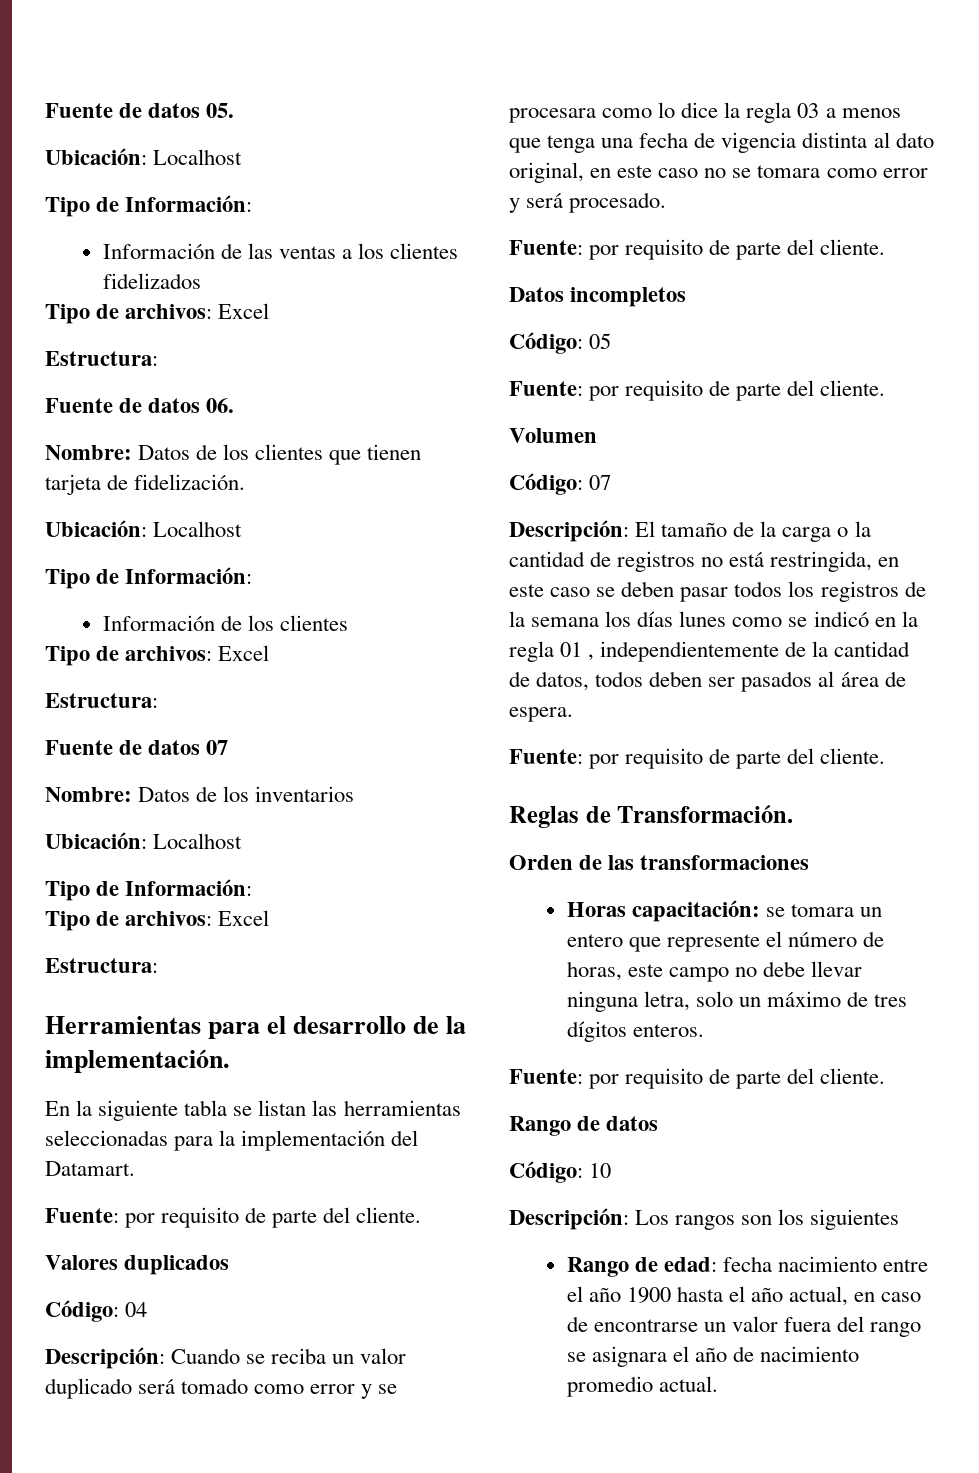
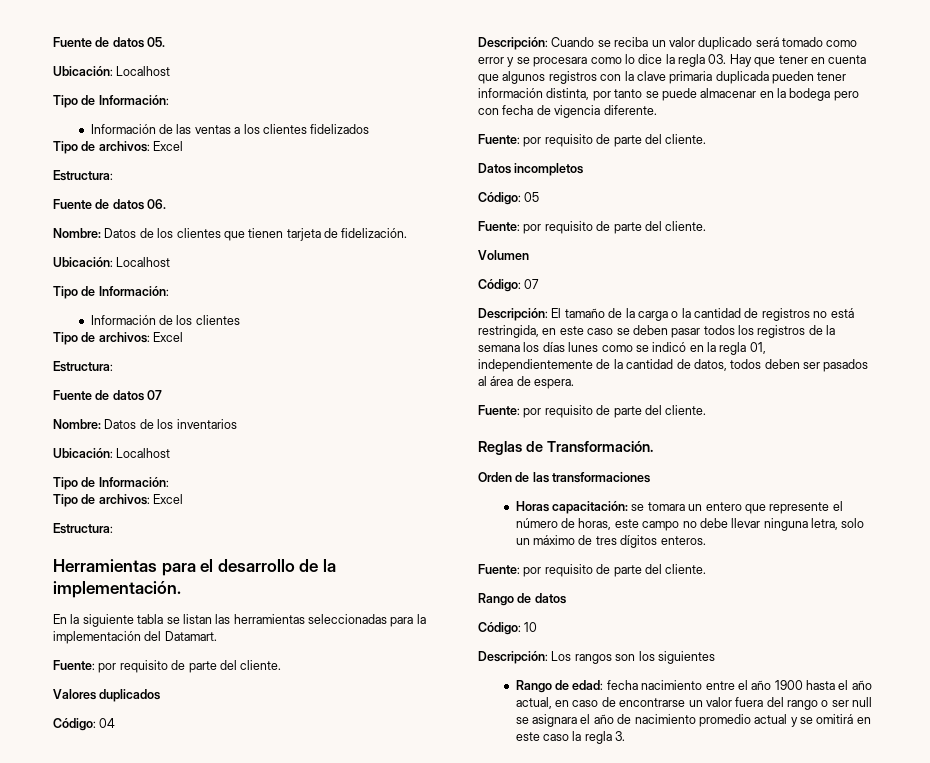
- Descripción: Cuando se reciba un valor duplicado será tomado como error y se procesara como lo dice la regla 03 a menos que tenga una fecha de vigencia distinta al dato original, en este caso no se tomara como error y será procesado.
+ Descripción: Cuando se reciba un valor duplicado será tomado como error y se procesara como lo dice la regla 03. Hay que tener en cuenta que algunos registros con la clave primaria duplicada pueden tener información distinta, por tanto se puede almacenar en la bodega pero con fecha de vigencia diferente.
- Descripción: El tamaño de la carga o la cantidad de registros no está restringida, en este caso se deben pasar todos los registros de la semana los días lunes como se indicó en la regla 01 , independientemente de la cantidad de datos, todos deben ser pasados al área de espera.
+ Descripción: El tamaño de la carga o la cantidad de registros no está restringida, en este caso se deben pasar todos los registros de la semana los días lunes como se indicó en la regla 01, independientemente de la cantidad de datos, todos deben ser pasados al área de espera.
- Rango de edad: fecha nacimiento entre el año 1900 hasta el año actual, en caso de encontrarse un valor fuera del rango se asignara el año de nacimiento promedio actual.
+ Rango de edad: fecha nacimiento entre el año 1900 hasta el año actual, en caso de encontrarse un valor fuera del rango o ser null se asignara el año de nacimiento promedio actual y se omitirá en este caso la regla 3.

